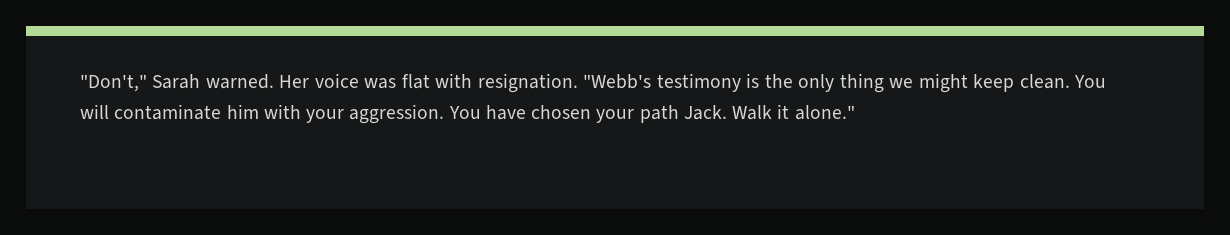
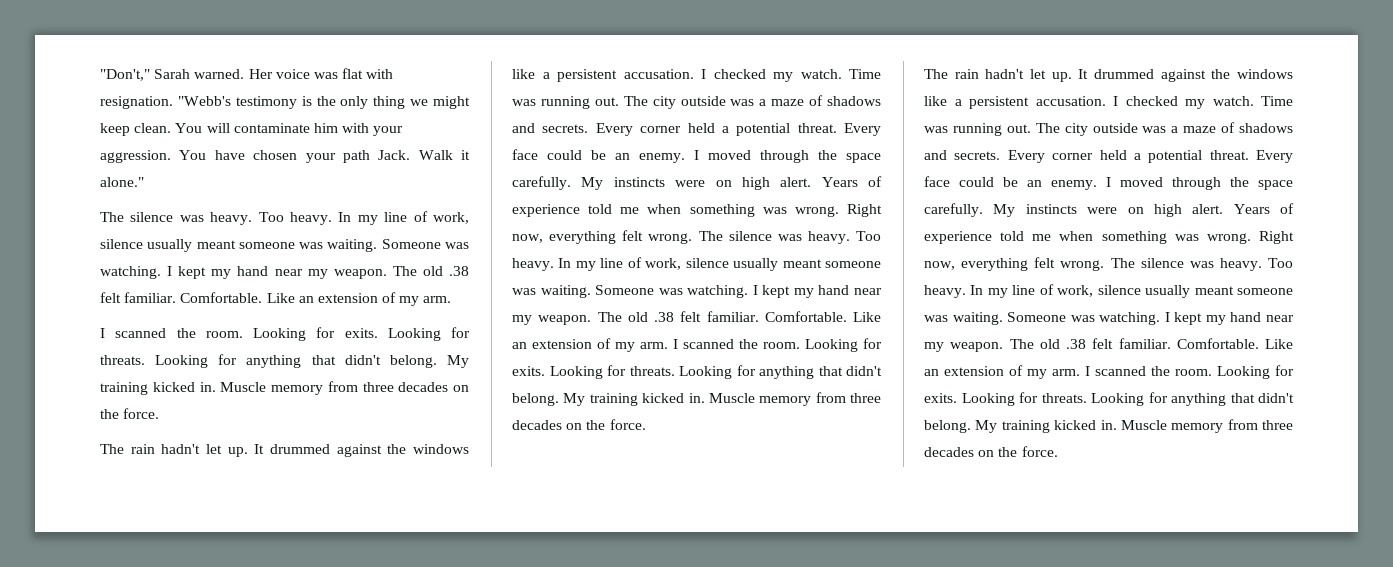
  Walk it alone."
+ The silence was heavy. Too heavy. In my line of work, silence usually meant someone was waiting. Someone was watching. I kept my hand near my weapon. The old .38 felt familiar. Comfortable. Like an extension of my arm.
+ I scanned the room. Looking for exits. Looking for threats. Looking for anything that didn't belong. My training kicked in. Muscle memory from three decades on the force.
+ The rain hadn't let up. It drummed against the windows like a persistent accusation. I checked my watch. Time was running out. The city outside was a maze of shadows and secrets. Every corner held a potential threat. Every face could be an enemy. I moved through the space carefully. My instincts were on high alert. Years of experience told me when something was wrong. Right now, everything felt wrong. The silence was heavy. Too heavy. In my line of work, silence usually meant someone was waiting. Someone was watching. I kept my hand near my weapon. The old .38 felt familiar. Comfortable. Like an extension of my arm. I scanned the room. Looking for exits. Looking for threats. Looking for anything that didn't belong. My training kicked in. Muscle memory from three decades on the force.
+ The rain hadn't let up. It drummed against the windows like a persistent accusation. I checked my watch. Time was running out. The city outside was a maze of shadows and secrets. Every corner held a potential threat. Every face could be an enemy. I moved through the space carefully. My instincts were on high alert. Years of experience told me when something was wrong. Right now, everything felt wrong. The silence was heavy. Too heavy. In my line of work, silence usually meant someone was waiting. Someone was watching. I kept my hand near my weapon. The old .38 felt familiar. Comfortable. Like an extension of my arm. I scanned the room. Looking for exits. Looking for threats. Looking for anything that didn't belong. My training kicked in. Muscle memory from three decades on the force.

